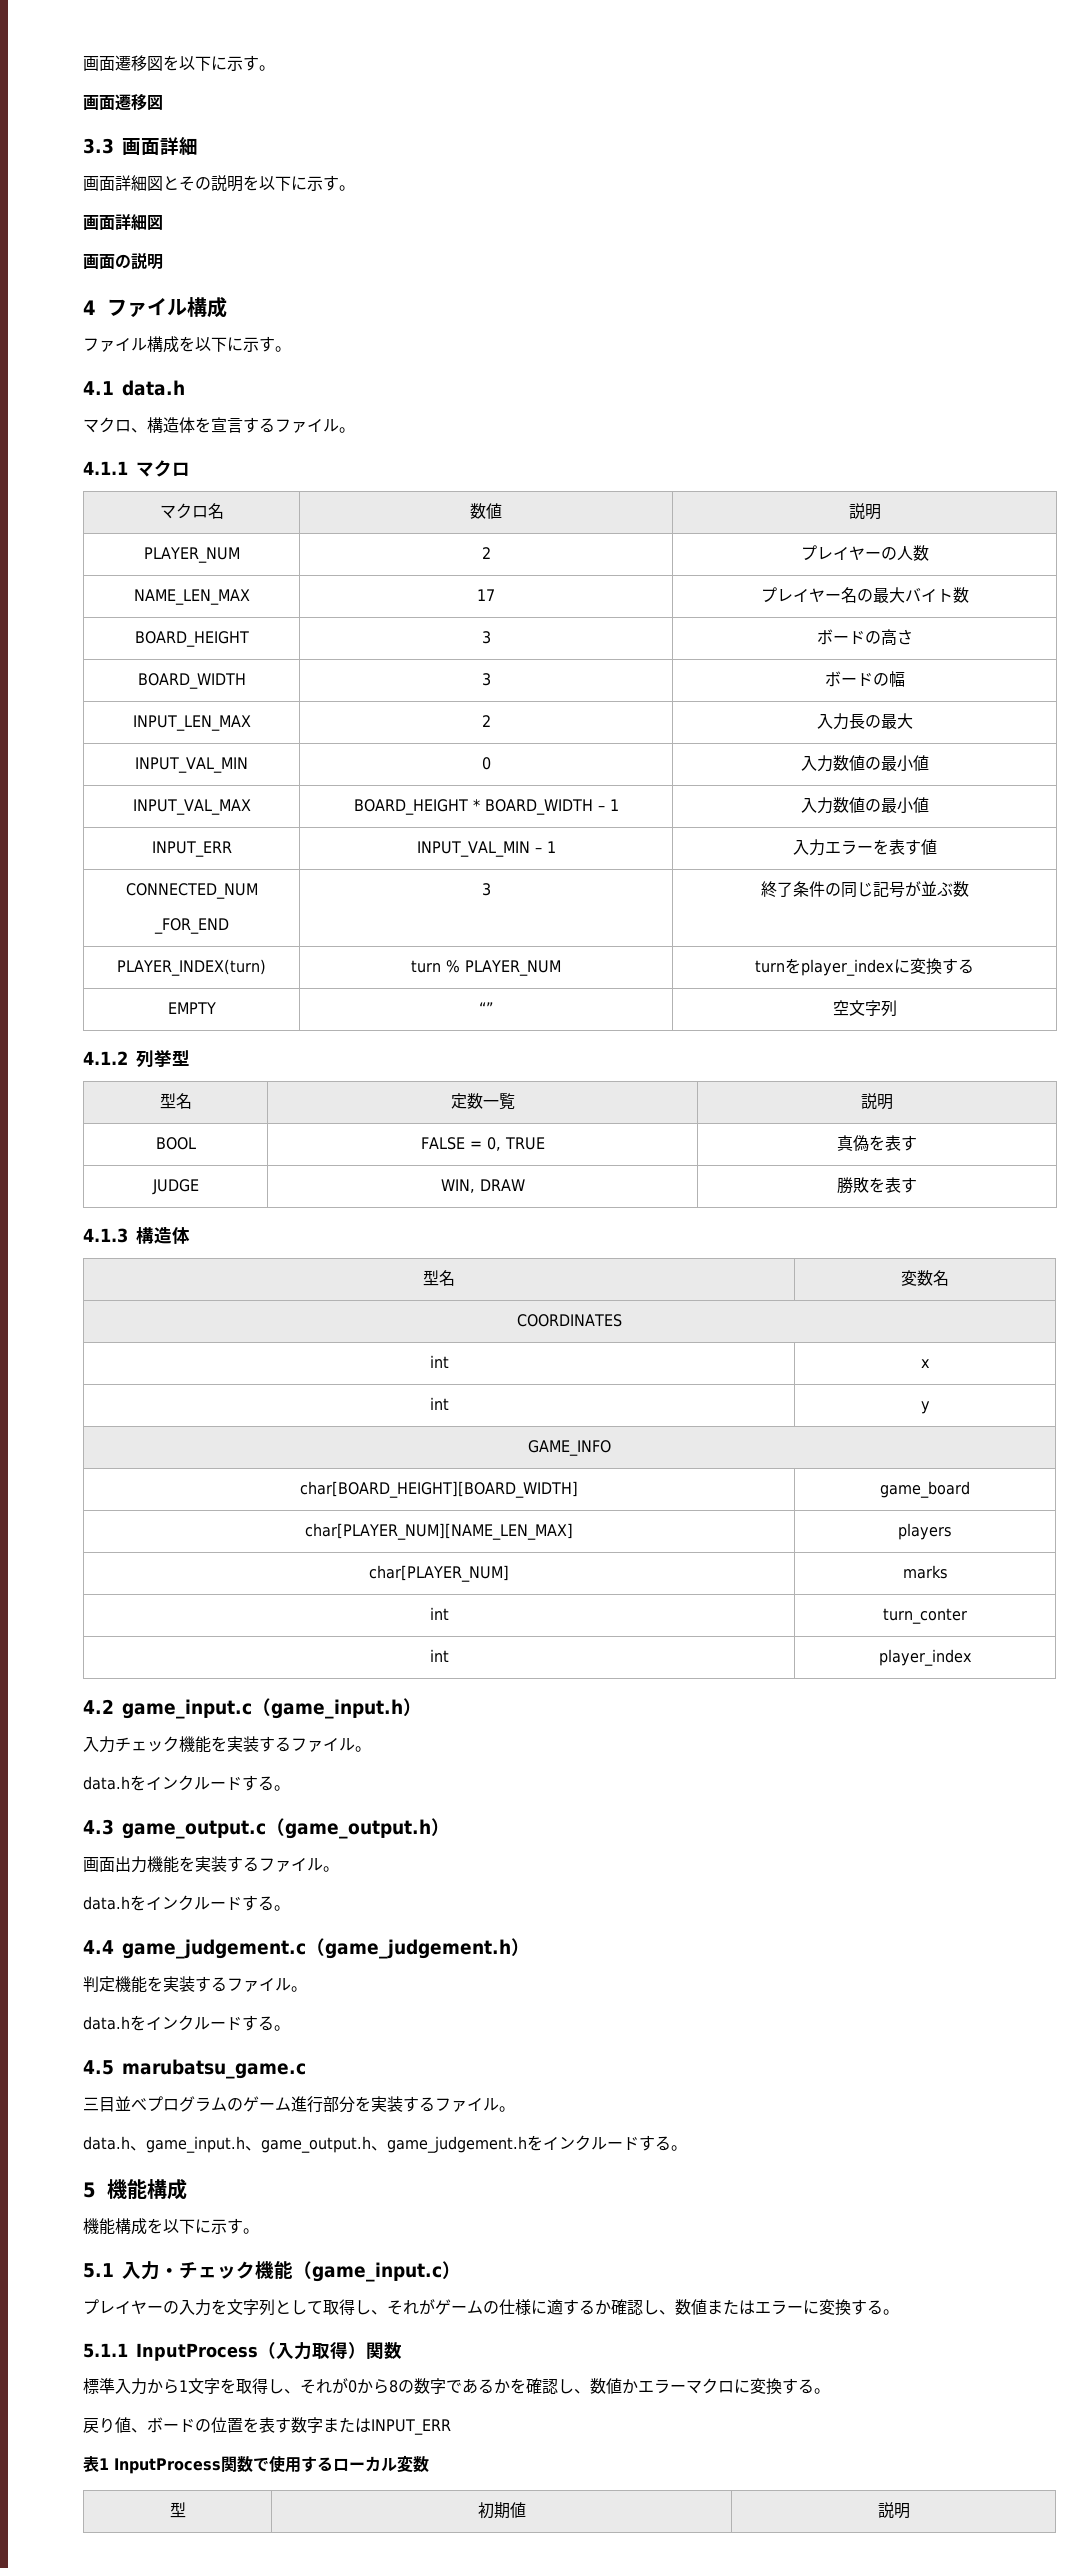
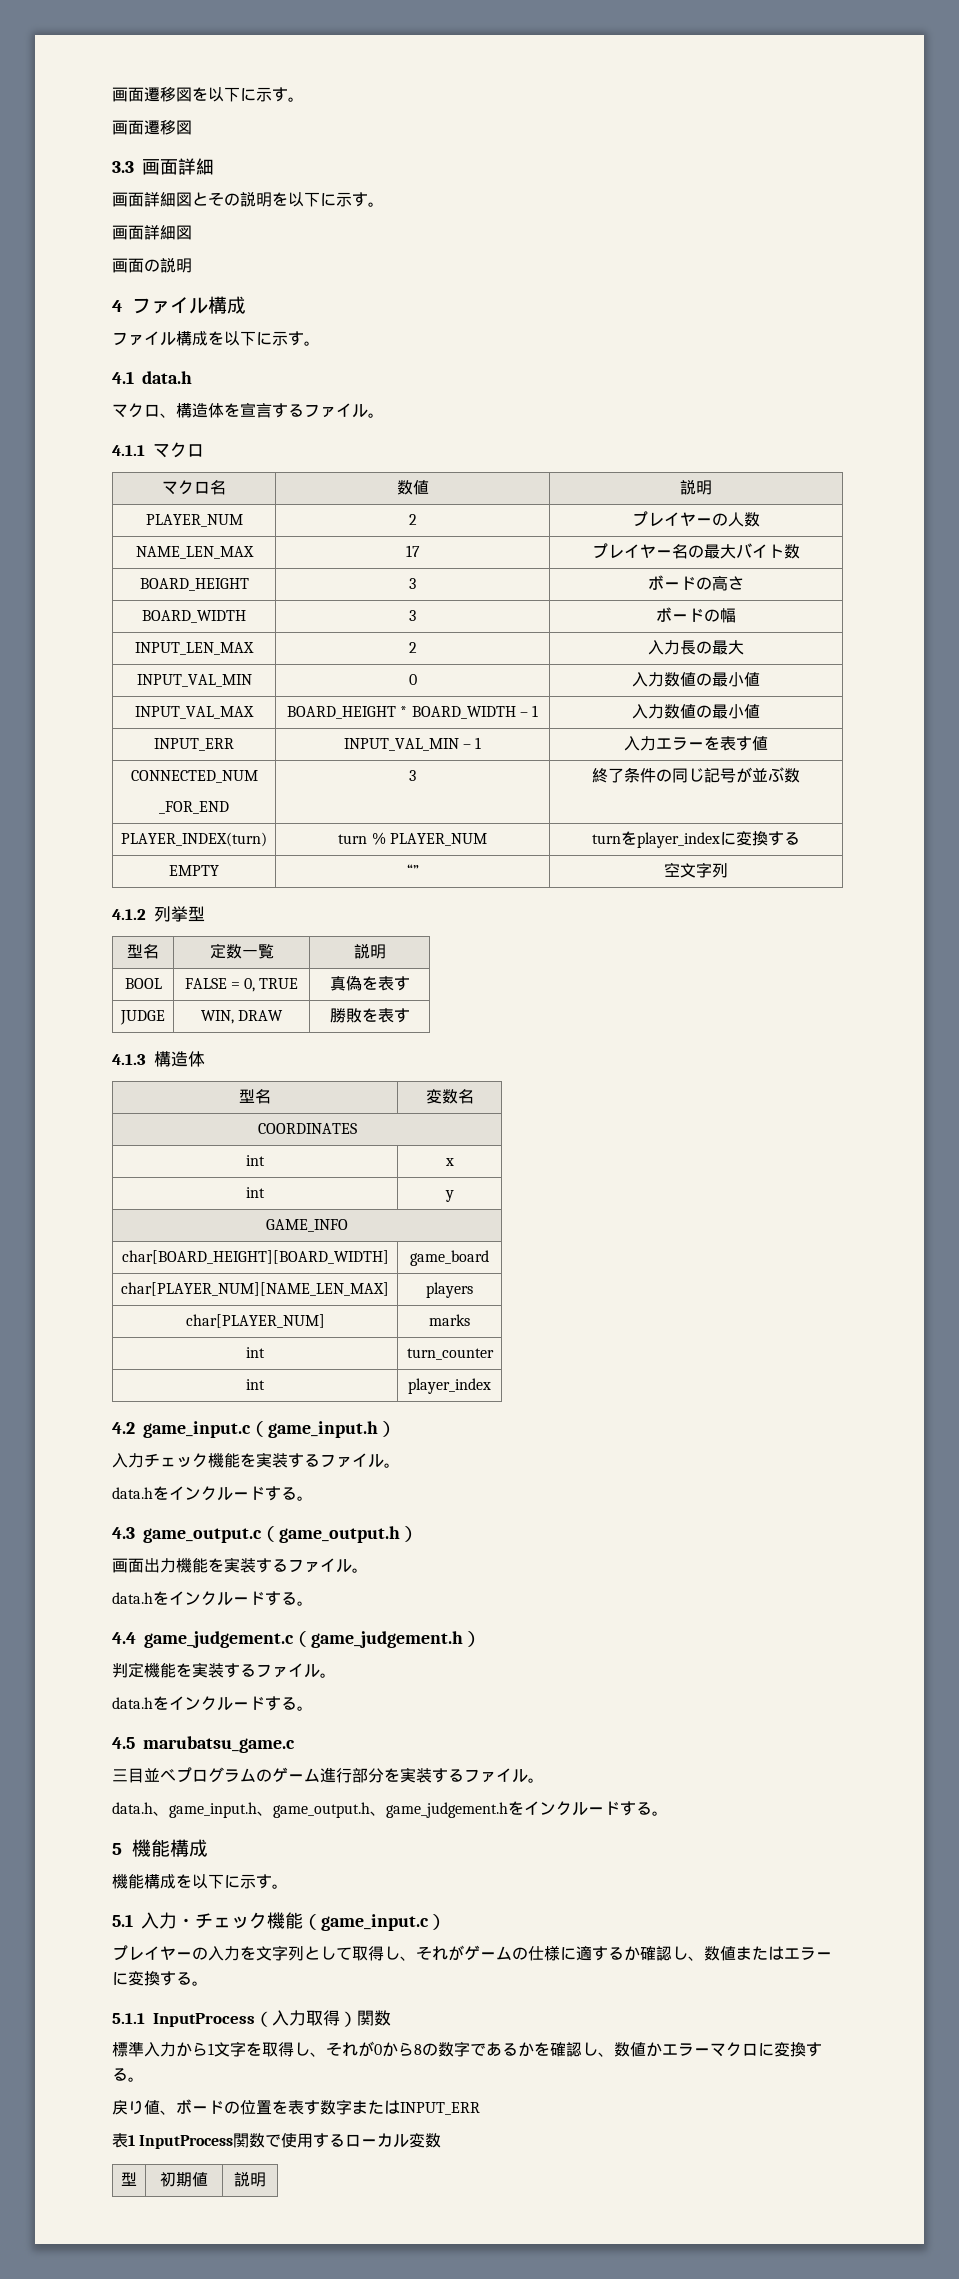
- int | turn_conter
+ int | turn_counter

